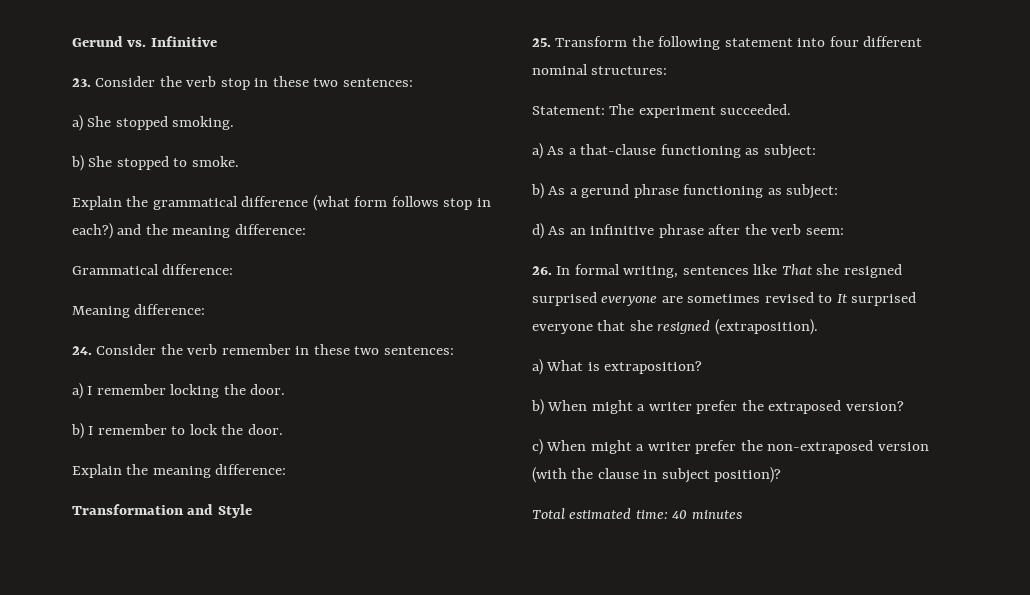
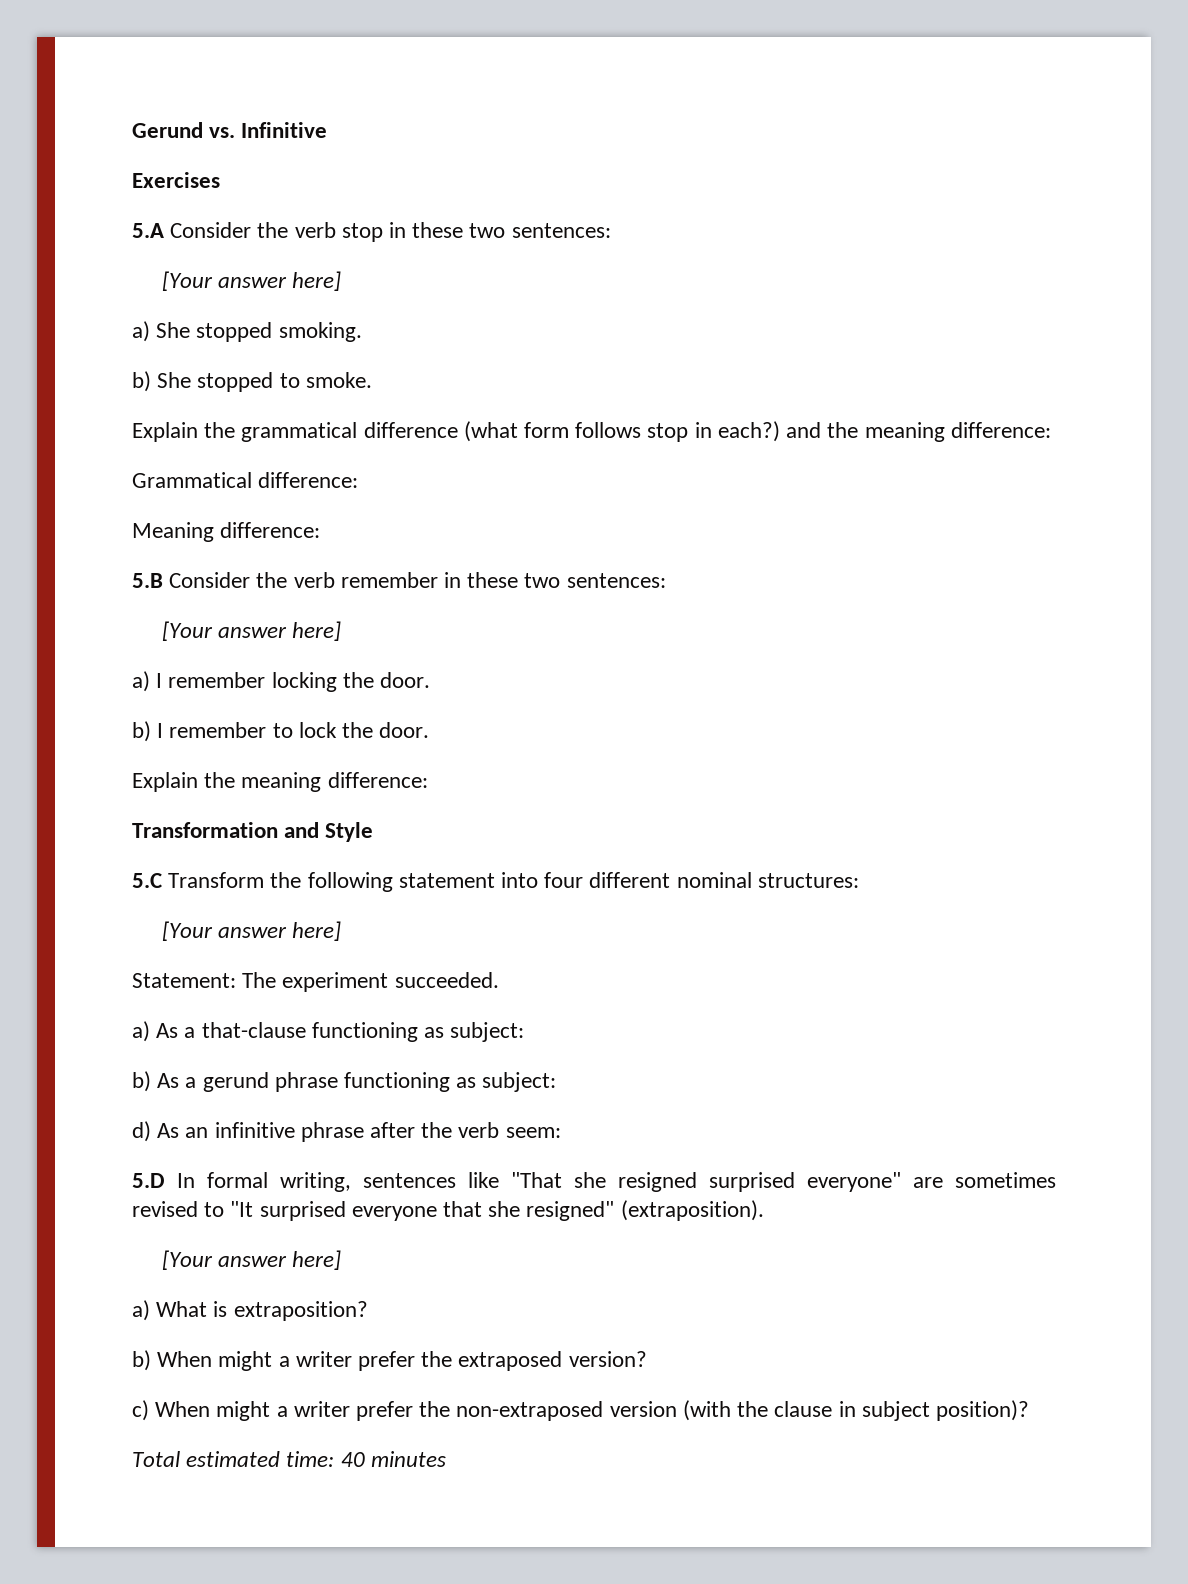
- 23. Consider the verb stop in these two sentences:
+ Exercises
+ 5.A Consider the verb stop in these two sentences:
+ [Your answer here]
- 24. Consider the verb remember in these two sentences:
+ 5.B Consider the verb remember in these two sentences:
+ [Your answer here]
- 25. Transform the following statement into four different nominal structures:
+ 5.C Transform the following statement into four different nominal structures:
+ [Your answer here]
- 26. In formal writing, sentences like That she resigned surprised everyone are sometimes revised to It surprised everyone that she resigned (extraposition).
+ 5.D In formal writing, sentences like "That she resigned surprised everyone" are sometimes revised to "It surprised everyone that she resigned" (extraposition).
+ [Your answer here]

